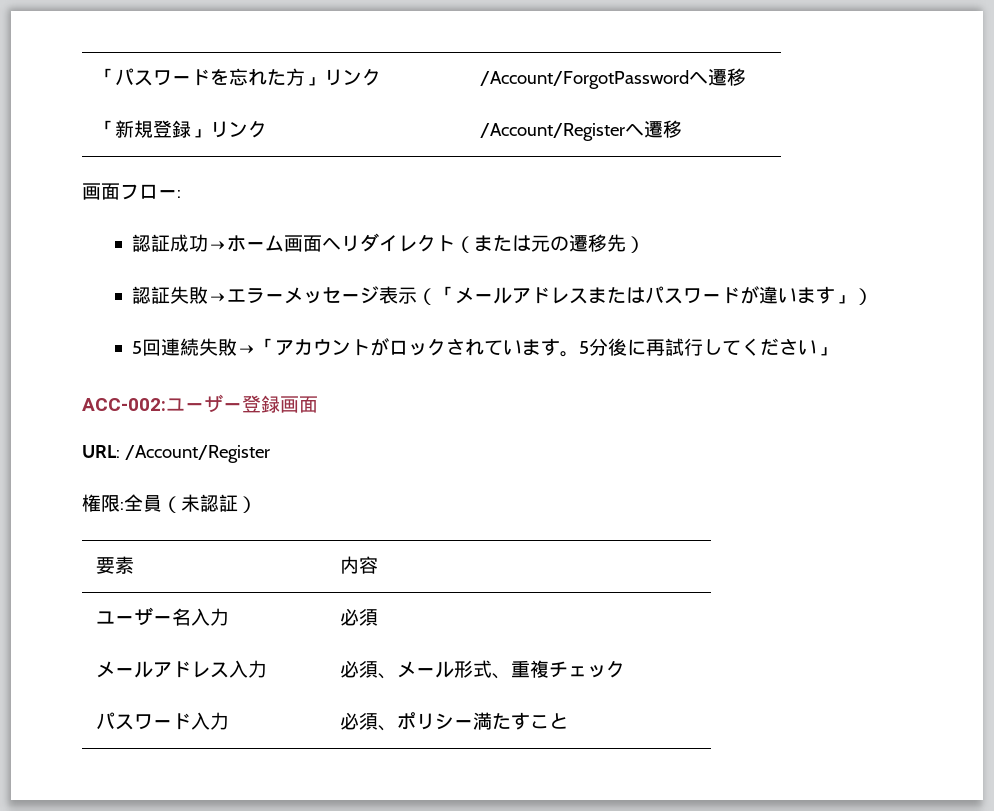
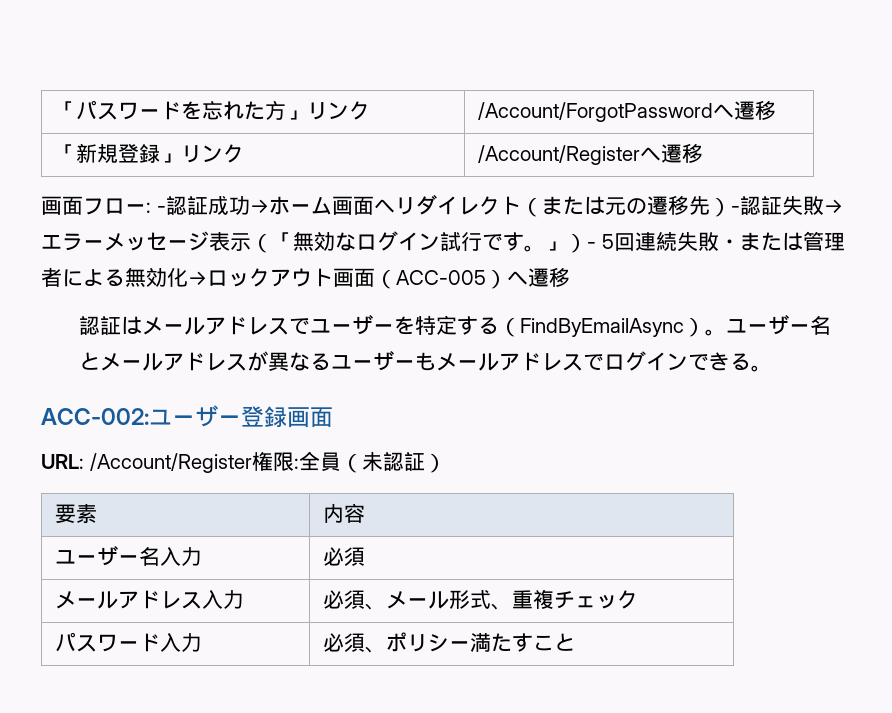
- 画面フロー:
- 認証成功→ホーム画面へリダイレクト（または元の遷移先）
- 認証失敗→エラーメッセージ表示（「メールアドレスまたはパスワードが違います」）
- 5回連続失敗→「アカウントがロックされています。5分後に再試行してください」
+ 画面フロー: -認証成功→ホーム画面へリダイレクト（または元の遷移先）-認証失敗→エラーメッセージ表示（「無効なログイン試行です。」）- 5回連続失敗・または管理者による無効化→ロックアウト画面（ACC-005）へ遷移
+ 認証はメールアドレスでユーザーを特定する（FindByEmailAsync）。ユーザー名とメールアドレスが異なるユーザーもメールアドレスでログインできる。
- URL: /Account/Register
- 権限:全員（未認証）
+ URL: /Account/Register権限:全員（未認証）

